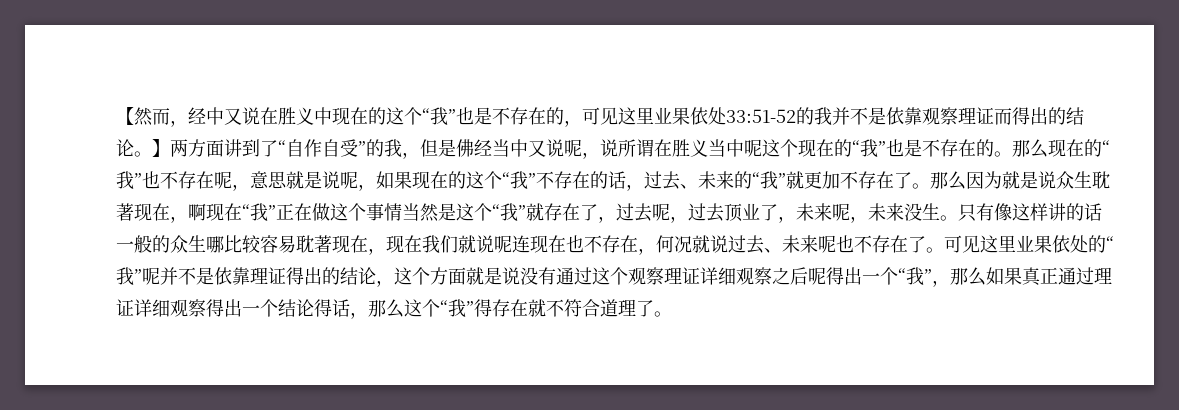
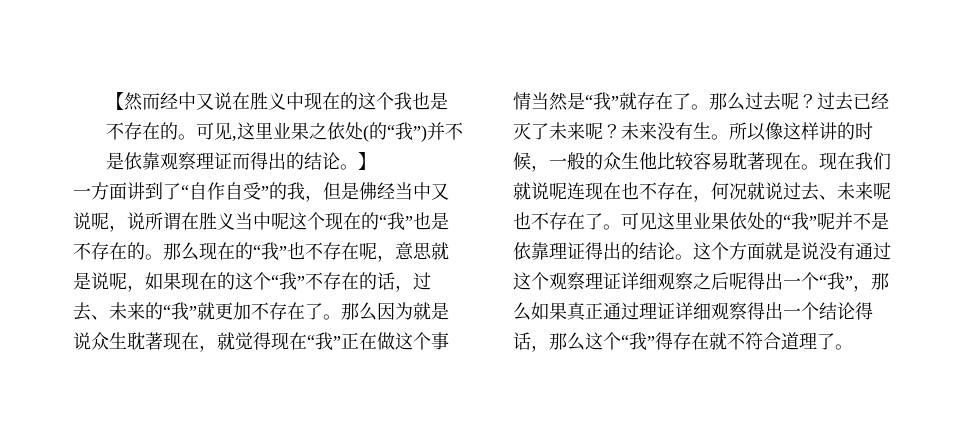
- 【然而，经中又说在胜义中现在的这个“我”也是不存在的，可见这里业果依处33:51-52的我并不是依靠观察理证而得出的结论。
+ 【然而经中又说在胜义中现在的这个我也是不存在的。可见,这里业果之依处(的“我”)并不是依靠观察理证而得出的结论。
- 】两方面讲到了“自作自受”的我，但是佛经当中又说呢，说所谓在胜义当中呢这个现在的“我”也是不存在的。
+ 】
+ 一方面讲到了“自作自受”的我，但是佛经当中又说呢，说所谓在胜义当中呢这个现在的“我”也是不存在的。
- 那么因为就是说众生耽著现在，啊现在“我”正在做这个事情当然是这个“我”就存在了，过去呢，过去顶业了，未来呢，未来没生。只有像这样讲的话一般的众生哪比较容易耽著现在，现在我们就说呢连现在也不存在，何况就说过去、未来呢也不存在了。
+ 那么因为就是说众生耽著现在，就觉得现在“我”正在做这个事情当然是“我”就存在了。那么过去呢？过去已经灭了未来呢？未来没有生。所以像这样讲的时候，一般的众生他比较容易耽著现在。现在我们就说呢连现在也不存在，何况就说过去、未来呢也不存在了。
- 可见这里业果依处的“我”呢并不是依靠理证得出的结论，这个方面就是说没有通过这个观察理证详细观察之后呢得出一个“我”，那么如果真正通过理证详细观察得出一个结论得话，那么这个“我”得存在就不符合道理了。
+ 可见这里业果依处的“我”呢并不是依靠理证得出的结论。这个方面就是说没有通过这个观察理证详细观察之后呢得出一个“我”，那么如果真正通过理证详细观察得出一个结论得话，那么这个“我”得存在就不符合道理了。

